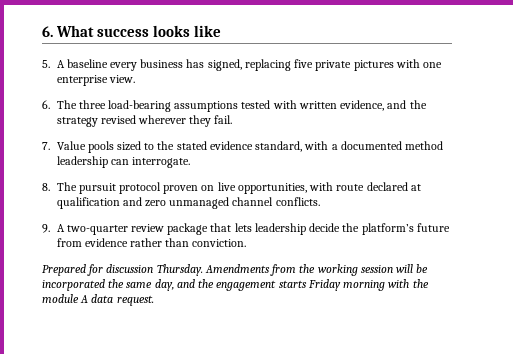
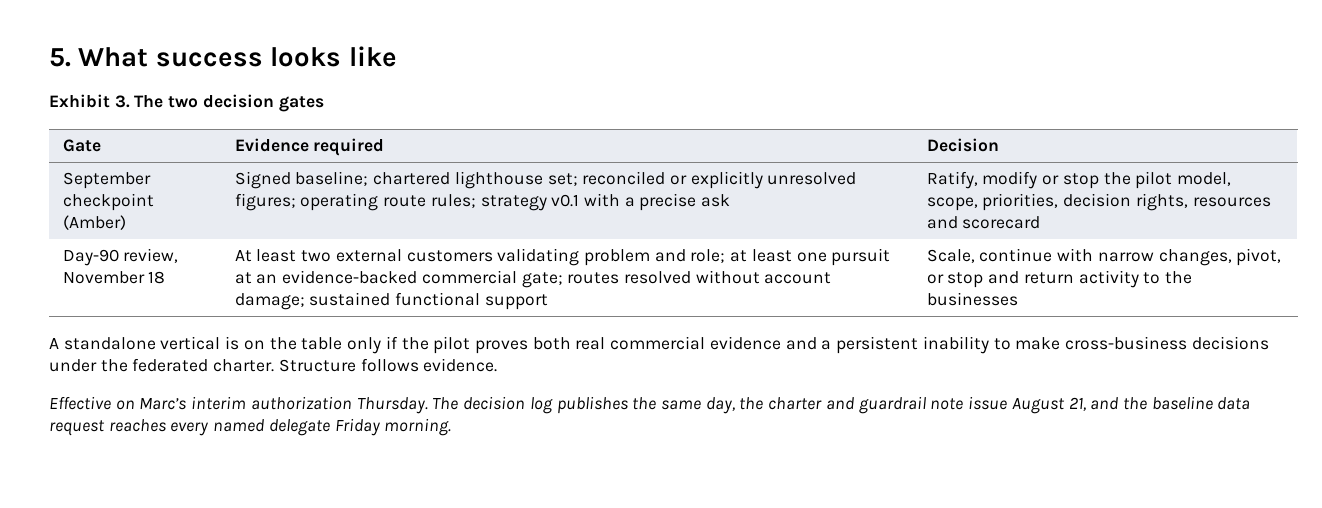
- 6. What success looks like
+ 5. What success looks like
- 5. A baseline every business has signed, replacing five private pictures with one enterprise view.
- 6. The three load-bearing assumptions tested with written evidence, and the strategy revised wherever they fail.
- 7. Value pools sized to the stated evidence standard, with a documented method leadership can interrogate.
- 8. The pursuit protocol proven on live opportunities, with route declared at qualification and zero unmanaged channel conflicts.
- 9. A two-quarter review package that lets leadership decide the platform’s future from evidence rather than conviction.
- Prepared for discussion Thursday. Amendments from the working session will be incorporated the same day, and the engagement starts Friday morning with the module A data request.
+ Exhibit 3. The two decision gates
+ Gate | Evidence required | Decision
+ September checkpoint (Amber) | Signed baseline; chartered lighthouse set; reconciled or explicitly unresolved figures; operating route rules; strategy v0.1 with a precise ask | Ratify, modify or stop the pilot model, scope, priorities, decision rights, resources and scorecard
+ Day-90 review, November 18 | At least two external customers validating problem and role; at least one pursuit at an evidence-backed commercial gate; routes resolved without account damage; sustained functional support | Scale, continue with narrow changes, pivot, or stop and return activity to the businesses
+ A standalone vertical is on the table only if the pilot proves both real commercial evidence and a persistent inability to make cross-business decisions under the federated charter. Structure follows evidence.
+ Effective on Marc’s interim authorization Thursday. The decision log publishes the same day, the charter and guardrail note issue August 21, and the baseline data request reaches every named delegate Friday morning.

